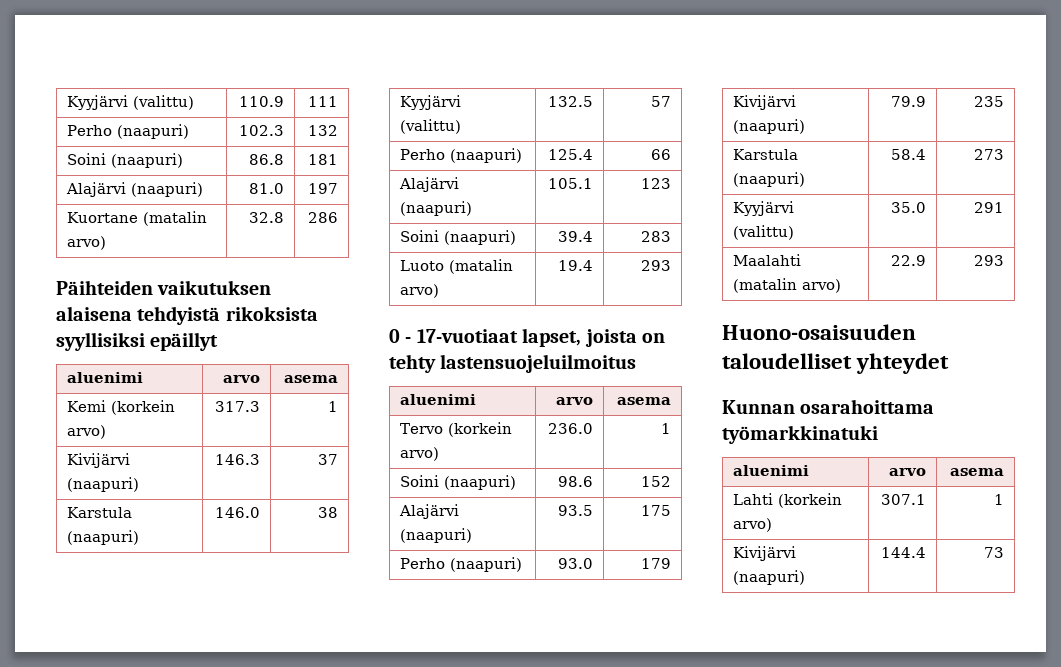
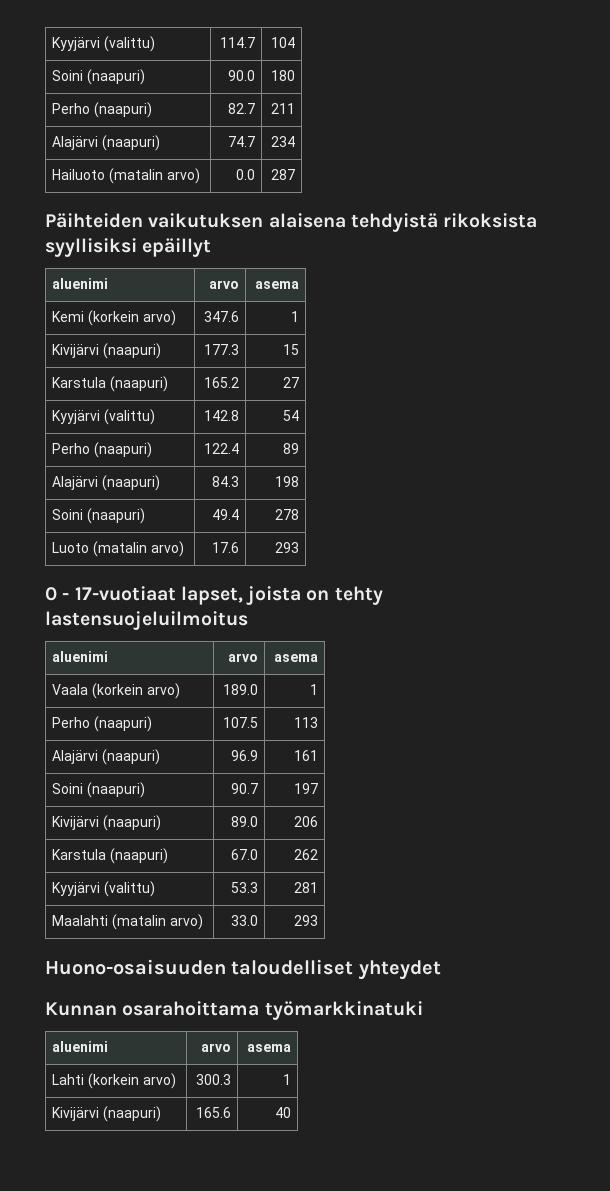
- Kyyjärvi (valittu) | 110.9 | 111
- Perho (naapuri) | 102.3 | 132
- Soini (naapuri) | 86.8 | 181
- Alajärvi (naapuri) | 81.0 | 197
- Kuortane (matalin arvo) | 32.8 | 286
+ Kyyjärvi (valittu) | 114.7 | 104
+ Soini (naapuri) | 90.0 | 180
+ Perho (naapuri) | 82.7 | 211
+ Alajärvi (naapuri) | 74.7 | 234
+ Hailuoto (matalin arvo) | 0.0 | 287
- Kemi (korkein arvo) | 317.3 | 1
- Kivijärvi (naapuri) | 146.3 | 37
- Karstula (naapuri) | 146.0 | 38
- Kyyjärvi (valittu) | 132.5 | 57
- Perho (naapuri) | 125.4 | 66
- Alajärvi (naapuri) | 105.1 | 123
- Soini (naapuri) | 39.4 | 283
+ Kemi (korkein arvo) | 347.6 | 1
+ Kivijärvi (naapuri) | 177.3 | 15
+ Karstula (naapuri) | 165.2 | 27
+ Kyyjärvi (valittu) | 142.8 | 54
+ Perho (naapuri) | 122.4 | 89
+ Alajärvi (naapuri) | 84.3 | 198
+ Soini (naapuri) | 49.4 | 278
- Luoto (matalin arvo) | 19.4 | 293
+ Luoto (matalin arvo) | 17.6 | 293
- Tervo (korkein arvo) | 236.0 | 1
- Soini (naapuri) | 98.6 | 152
- Alajärvi (naapuri) | 93.5 | 175
- Perho (naapuri) | 93.0 | 179
- Kivijärvi (naapuri) | 79.9 | 235
- Karstula (naapuri) | 58.4 | 273
- Kyyjärvi (valittu) | 35.0 | 291
+ Vaala (korkein arvo) | 189.0 | 1
+ Perho (naapuri) | 107.5 | 113
+ Alajärvi (naapuri) | 96.9 | 161
+ Soini (naapuri) | 90.7 | 197
+ Kivijärvi (naapuri) | 89.0 | 206
+ Karstula (naapuri) | 67.0 | 262
+ Kyyjärvi (valittu) | 53.3 | 281
- Maalahti (matalin arvo) | 22.9 | 293
+ Maalahti (matalin arvo) | 33.0 | 293
- Lahti (korkein arvo) | 307.1 | 1
- Kivijärvi (naapuri) | 144.4 | 73
+ Lahti (korkein arvo) | 300.3 | 1
+ Kivijärvi (naapuri) | 165.6 | 40

